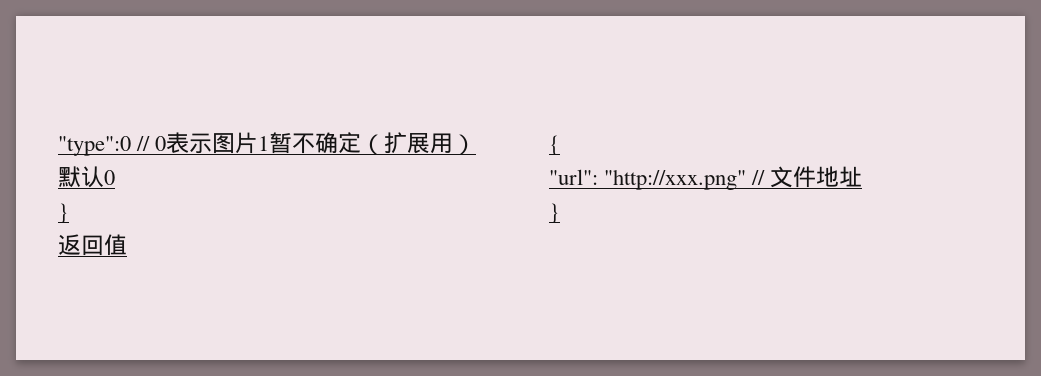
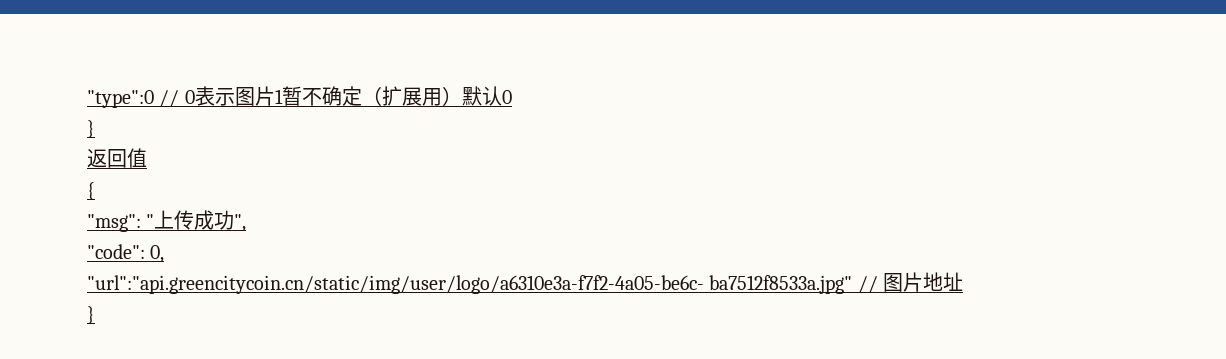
- "url": "http://xxx.png" // 文件地址
+ "msg": "上传成功",
+ "code": 0,
+ "url":"api.greencitycoin.cn/static/img/user/logo/a6310e3a-f7f2-4a05-be6c- ba7512f8533a.jpg" // 图片地址

